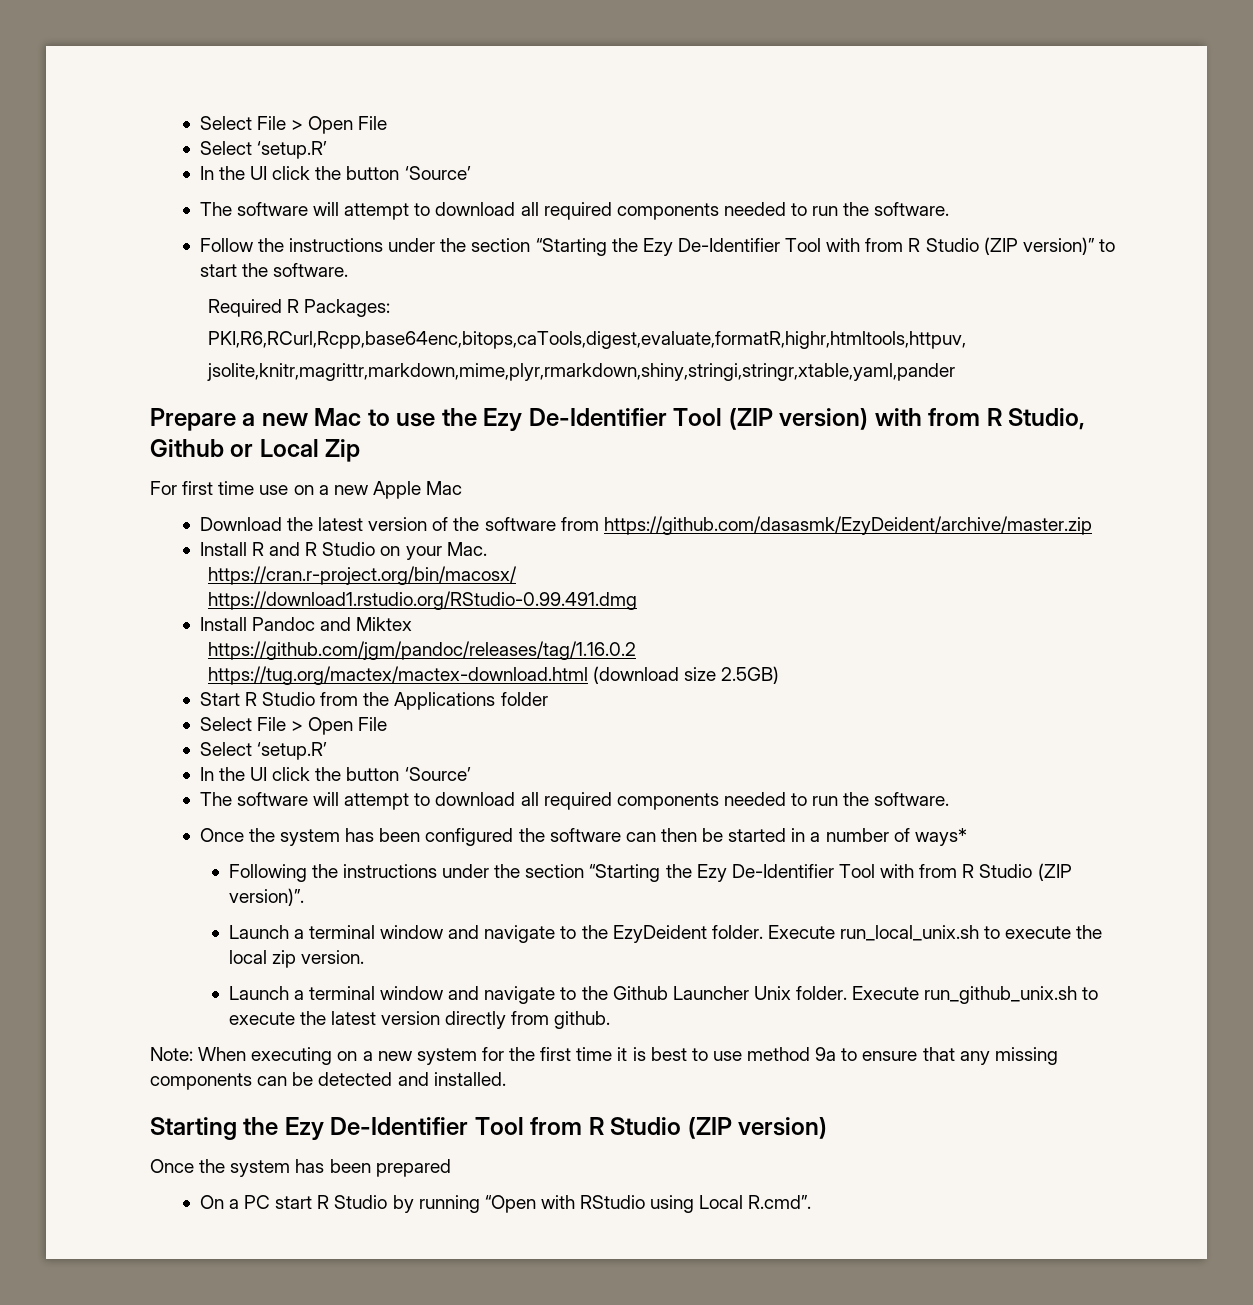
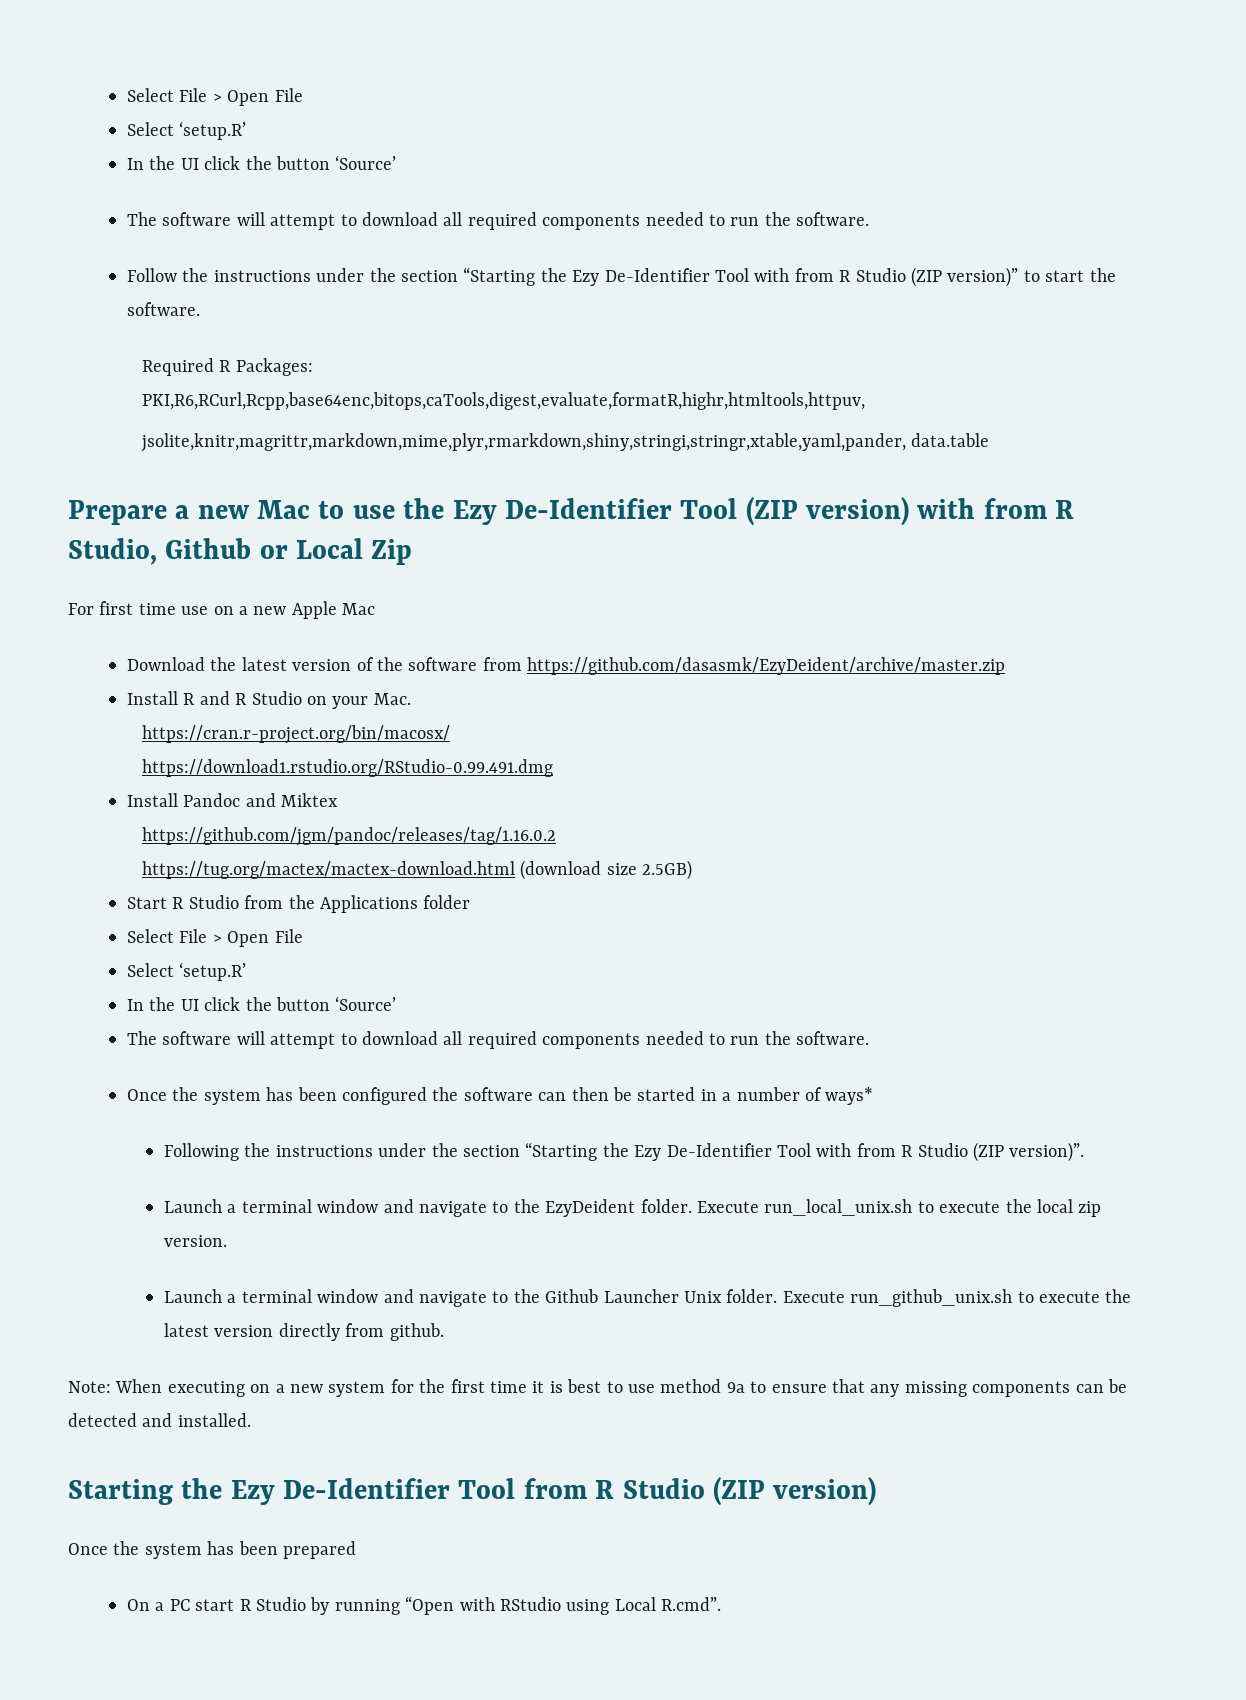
- jsolite,knitr,magrittr,markdown,mime,plyr,rmarkdown,shiny,stringi,stringr,xtable,yaml,pander
+ jsolite,knitr,magrittr,markdown,mime,plyr,rmarkdown,shiny,stringi,stringr,xtable,yaml,pander, data.table

